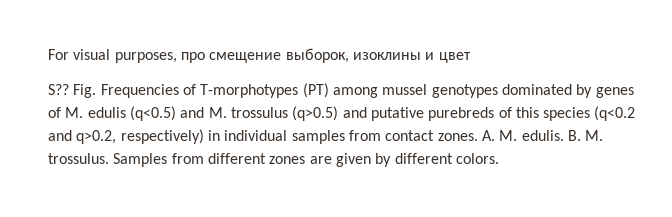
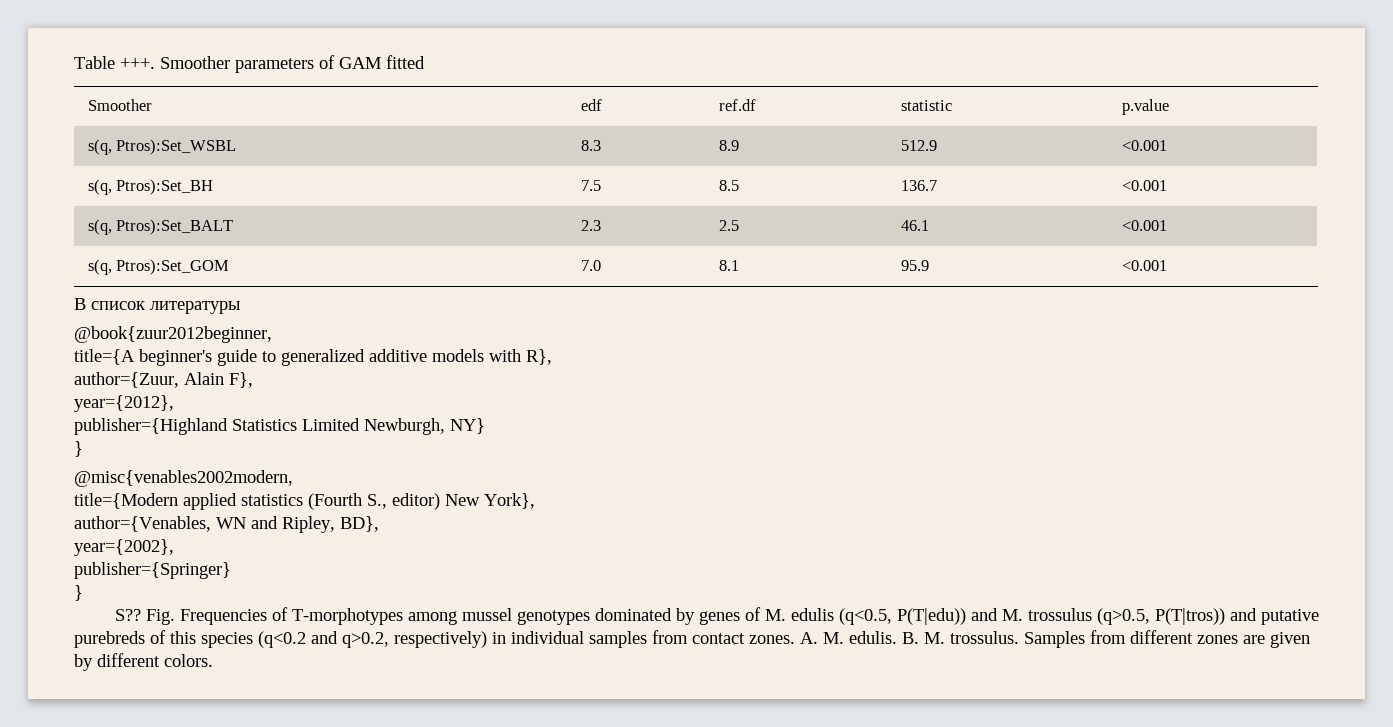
- For visual purposes, про смещение выборок, изоклины и цвет
+ Table +++. Smoother parameters of GAM fitted
+ Smoother | edf | ref.df | statistic | p.value
+ s(q, Ptros):Set_WSBL | 8.3 | 8.9 | 512.9 | <0.001
+ s(q, Ptros):Set_BH | 7.5 | 8.5 | 136.7 | <0.001
+ s(q, Ptros):Set_BALT | 2.3 | 2.5 | 46.1 | <0.001
+ s(q, Ptros):Set_GOM | 7.0 | 8.1 | 95.9 | <0.001
+ В список литературы
+ @book{zuur2012beginner,
+ title={A beginner's guide to generalized additive models with R},
+ author={Zuur, Alain F},
+ year={2012},
+ publisher={Highland Statistics Limited Newburgh, NY}
+ }
+ @misc{venables2002modern,
+ title={Modern applied statistics (Fourth S., editor) New York},
+ author={Venables, WN and Ripley, BD},
+ year={2002},
+ publisher={Springer}
+ }
- Fig. Frequencies of T-morphotypes (PT) among mussel genotypes dominated by genes of M. edulis (q<0.5) and M. trossulus (q>0.5) and putative purebreds of this species (q<0.2 and q>0.2, respectively) in individual samples from contact zones.
+ Fig. Frequencies of T-morphotypes among mussel genotypes dominated by genes of M. edulis (q<0.5, P(T|edu)) and M. trossulus (q>0.5, P(T|tros)) and putative purebreds of this species (q<0.2 and q>0.2, respectively) in individual samples from contact zones.

